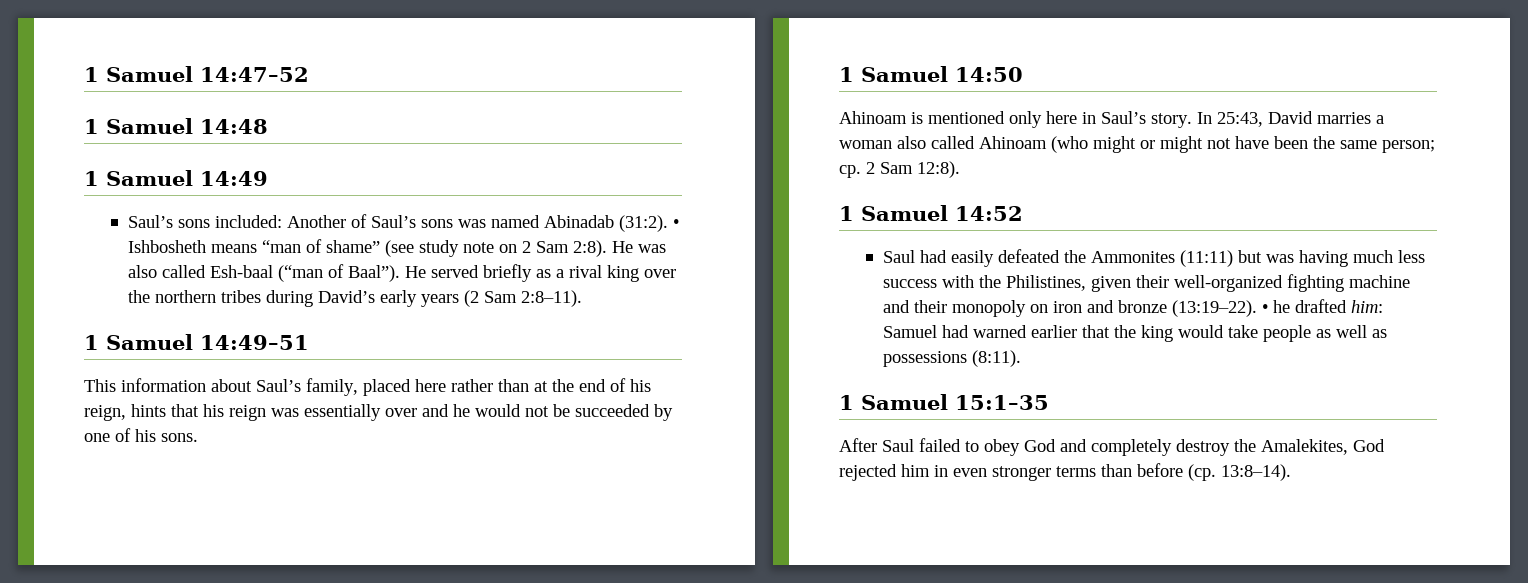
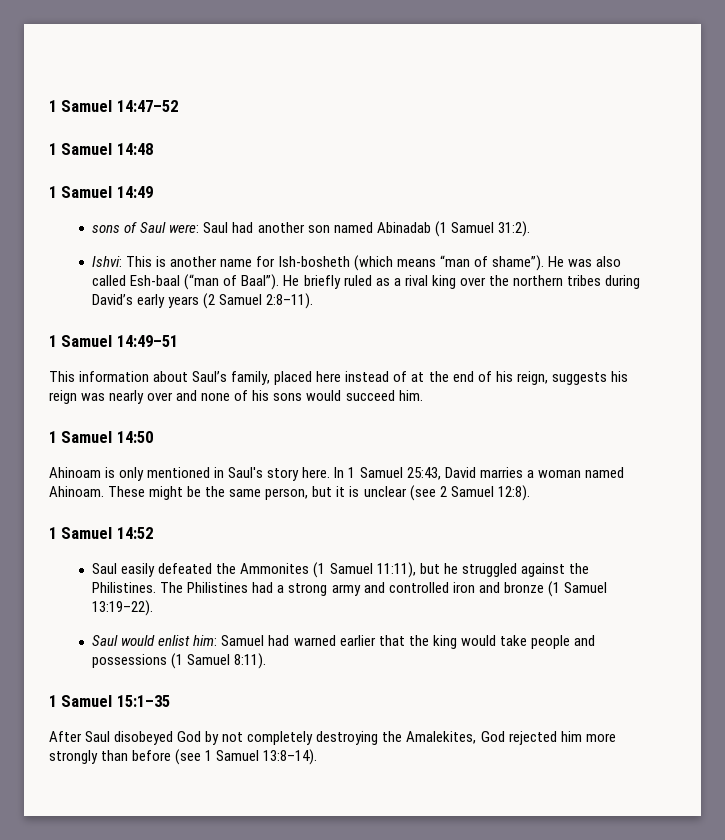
- Saul’s sons included: Another of Saul’s sons was named Abinadab (31:2). • Ishbosheth means “man of shame” (see study note on 2 Sam 2:8).
+ sons of Saul were: Saul had another son named Abinadab (1 Samuel 31:2).
+ Ishvi: This is another name for Ish-bosheth (which means “man of shame”).
- He served briefly as a rival king over the northern tribes during David’s early years (2 Sam 2:8–11).
+ He briefly ruled as a rival king over the northern tribes during David’s early years (2 Samuel 2:8–11).
- This information about Saul’s family, placed here rather than at the end of his reign, hints that his reign was essentially over and he would not be succeeded by one of his sons.
+ This information about Saul’s family, placed here instead of at the end of his reign, suggests his reign was nearly over and none of his sons would succeed him.
- Ahinoam is mentioned only here in Saul’s story. In 25:43, David marries a woman also called Ahinoam (who might or might not have been the same person; cp. 2 Sam 12:8).
+ Ahinoam is only mentioned in Saul's story here. In 1 Samuel 25:43, David marries a woman named Ahinoam. These might be the same person, but it is unclear (see 2 Samuel 12:8).
- Saul had easily defeated the Ammonites (11:11) but was having much less success with the Philistines, given their well-organized fighting machine and their monopoly on iron and bronze (13:19–22). • he drafted him: Samuel had warned earlier that the king would take people as well as possessions (8:11).
+ Saul easily defeated the Ammonites (1 Samuel 11:11), but he struggled against the Philistines. The Philistines had a strong army and controlled iron and bronze (1 Samuel 13:19–22).
+ Saul would enlist him: Samuel had warned earlier that the king would take people and possessions (1 Samuel 8:11).
- After Saul failed to obey God and completely destroy the Amalekites, God rejected him in even stronger terms than before (cp. 13:8–14).
+ After Saul disobeyed God by not completely destroying the Amalekites, God rejected him more strongly than before (see 1 Samuel 13:8–14).

